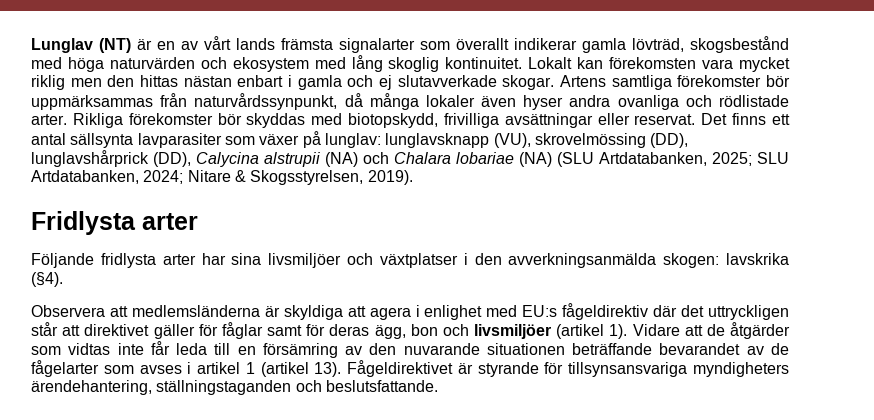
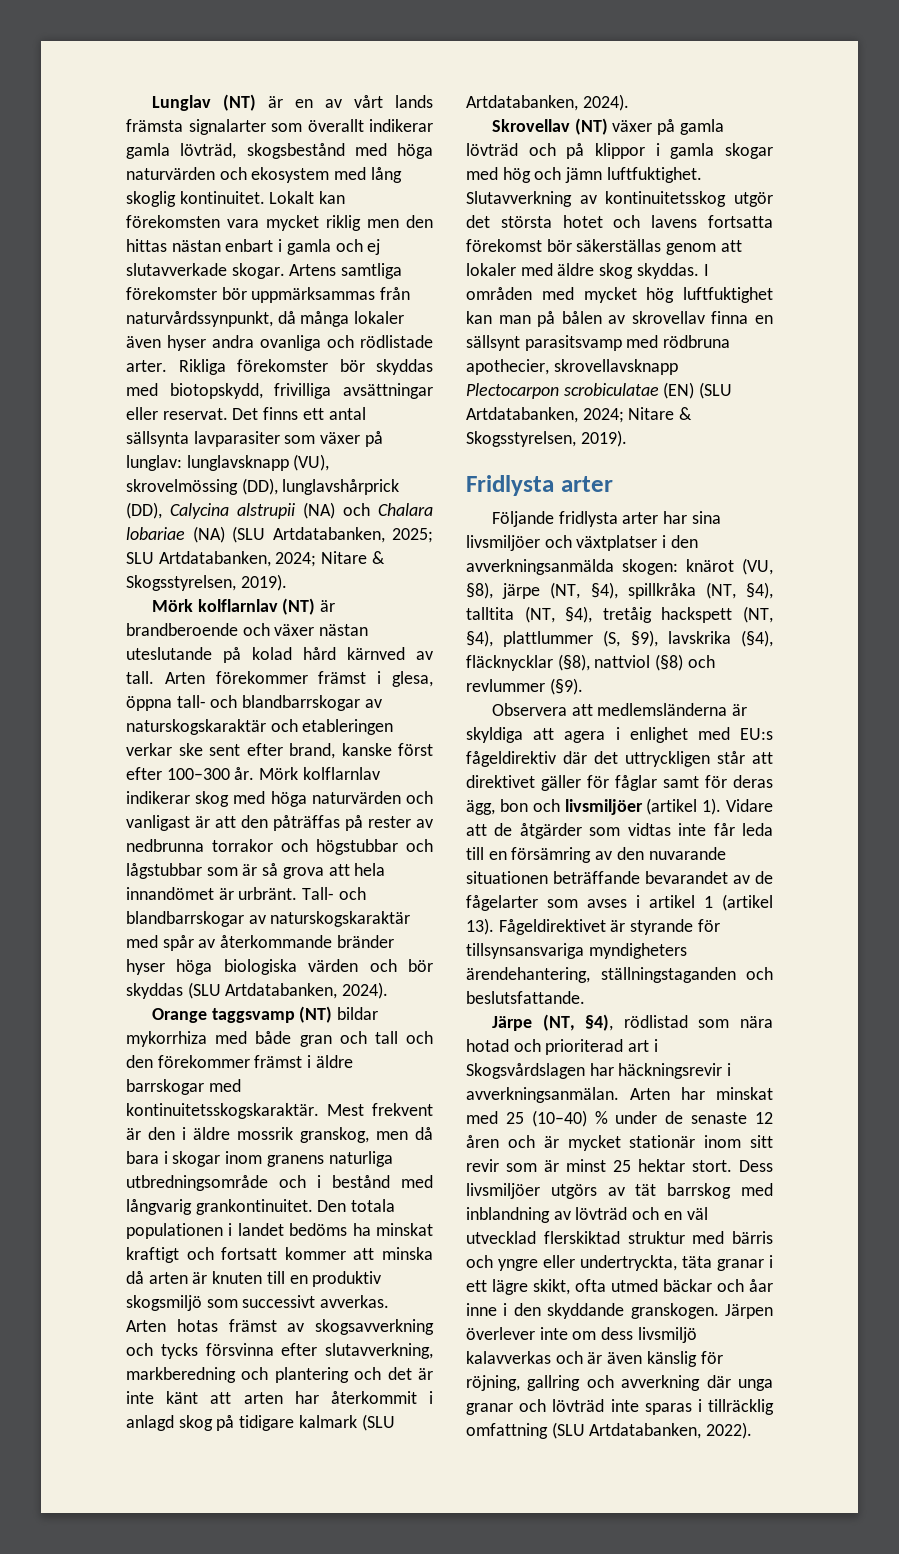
+ Mörk kolflarnlav (NT) är brandberoende och växer nästan uteslutande på kolad hård kärnved av tall. Arten förekommer främst i glesa, öppna tall- och blandbarrskogar av naturskogskaraktär och etableringen verkar ske sent efter brand, kanske först efter 100–300 år. Mörk kolflarnlav indikerar skog med höga naturvärden och vanligast är att den påträffas på rester av nedbrunna torrakor och högstubbar och lågstubbar som är så grova att hela innandömet är urbränt. Tall- och blandbarrskogar av naturskogskaraktär med spår av återkommande bränder hyser höga biologiska värden och bör skyddas (SLU Artdatabanken, 2024).
+ Orange taggsvamp (NT) bildar mykorrhiza med både gran och tall och den förekommer främst i äldre barrskogar med kontinuitetsskogskaraktär. Mest frekvent är den i äldre mossrik granskog, men då bara i skogar inom granens naturliga utbredningsområde och i bestånd med långvarig grankontinuitet. Den totala populationen i landet bedöms ha minskat kraftigt och fortsatt kommer att minska då arten är knuten till en produktiv skogsmiljö som successivt avverkas. Arten hotas främst av skogsavverkning och tycks försvinna efter slutavverkning, markberedning och plantering och det är inte känt att arten har återkommit i anlagd skog på tidigare kalmark (SLU Artdatabanken, 2024).
+ Skrovellav (NT) växer på gamla lövträd och på klippor i gamla skogar med hög och jämn luftfuktighet. Slutavverkning av kontinuitetsskog utgör det största hotet och lavens fortsatta förekomst bör säkerställas genom att lokaler med äldre skog skyddas. I områden med mycket hög luftfuktighet kan man på bålen av skrovellav finna en sällsynt parasitsvamp med rödbruna apothecier, skrovellavsknapp Plectocarpon scrobiculatae (EN) (SLU Artdatabanken, 2024; Nitare & Skogsstyrelsen, 2019).
- Följande fridlysta arter har sina livsmiljöer och växtplatser i den avverkningsanmälda skogen: lavskrika (§4).
+ Följande fridlysta arter har sina livsmiljöer och växtplatser i den avverkningsanmälda skogen: knärot (VU, §8), järpe (NT, §4), spillkråka (NT, §4), talltita (NT, §4), tretåig hackspett (NT, §4), plattlummer (S, §9), lavskrika (§4), fläcknycklar (§8), nattviol (§8) och revlummer (§9).
+ Järpe (NT, §4), rödlistad som nära hotad och prioriterad art i Skogsvårdslagen har häckningsrevir i avverkningsanmälan. Arten har minskat med 25 (10–40) % under de senaste 12 åren och är mycket stationär inom sitt revir som är minst 25 hektar stort. Dess livsmiljöer utgörs av tät barrskog med inblandning av lövträd och en väl utvecklad flerskiktad struktur med bärris och yngre eller undertryckta, täta granar i ett lägre skikt, ofta utmed bäckar och åar inne i den skyddande granskogen. Järpen överlever inte om dess livsmiljö kalavverkas och är även känslig för röjning, gallring och avverkning där unga granar och lövträd inte sparas i tillräcklig omfattning (SLU Artdatabanken, 2022).

